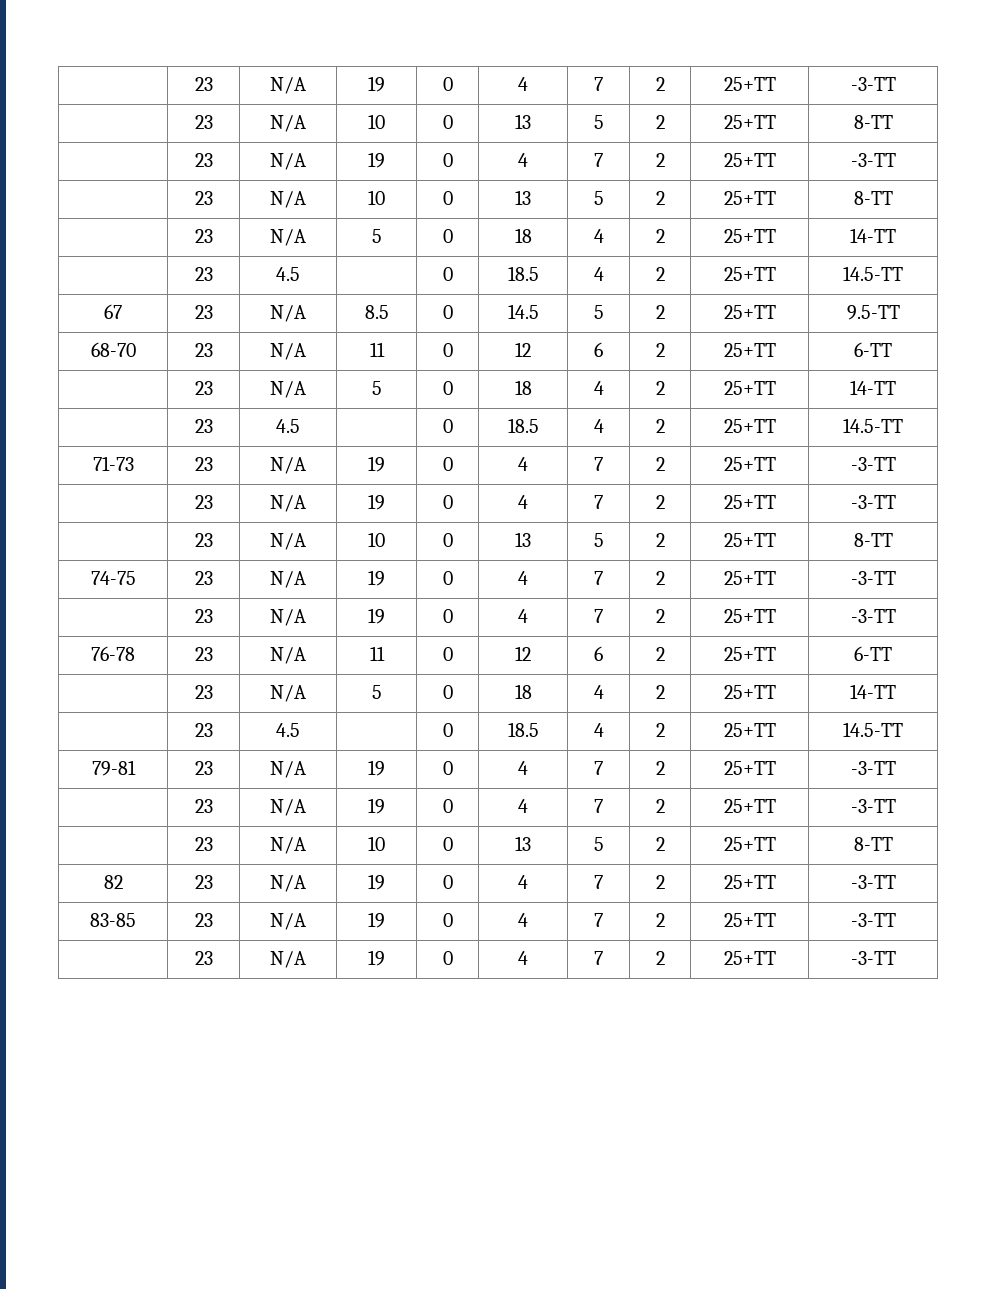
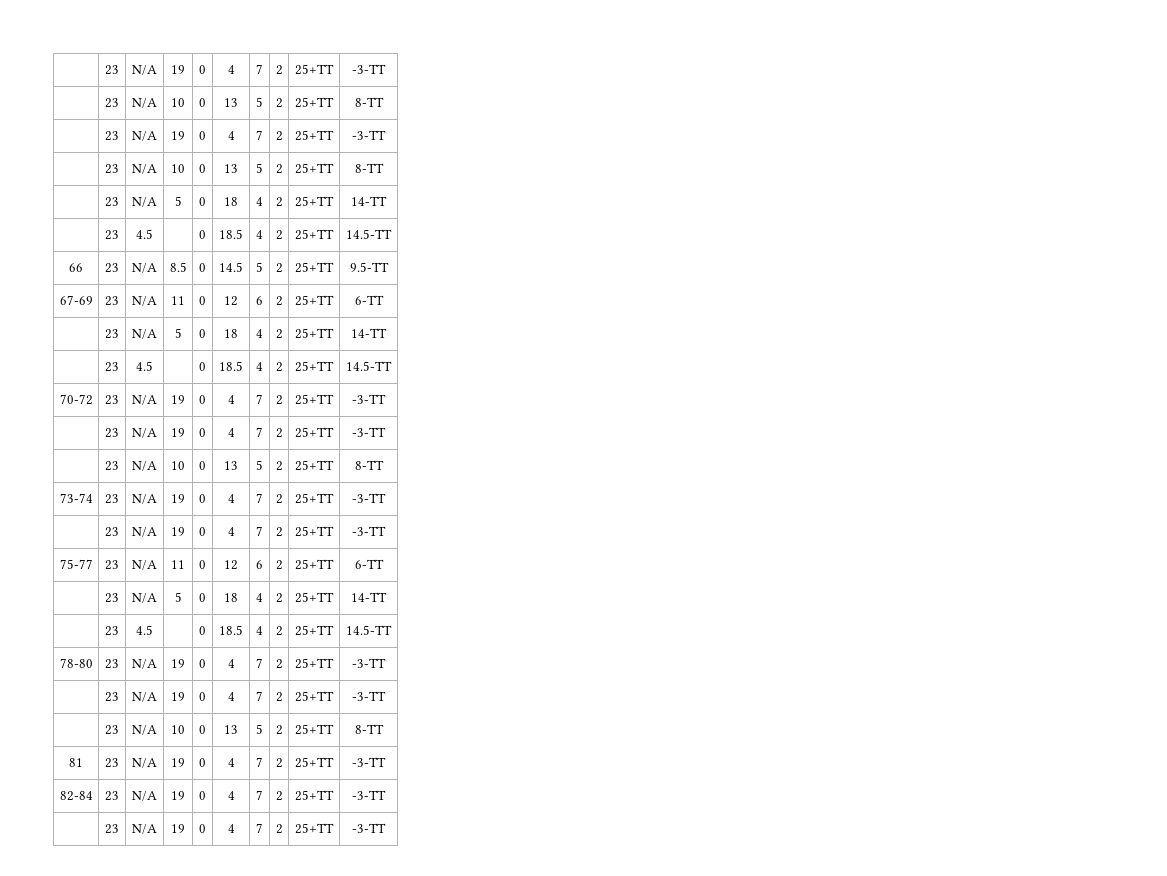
- 67 | 23 | N/A | 8.5 | 0 | 14.5 | 5 | 2 | 25+TT | 9.5-TT
+ 66 | 23 | N/A | 8.5 | 0 | 14.5 | 5 | 2 | 25+TT | 9.5-TT
- 68-70 | 23 | N/A | 11 | 0 | 12 | 6 | 2 | 25+TT | 6-TT
+ 67-69 | 23 | N/A | 11 | 0 | 12 | 6 | 2 | 25+TT | 6-TT
- 71-73 | 23 | N/A | 19 | 0 | 4 | 7 | 2 | 25+TT | -3-TT
+ 70-72 | 23 | N/A | 19 | 0 | 4 | 7 | 2 | 25+TT | -3-TT
- 74-75 | 23 | N/A | 19 | 0 | 4 | 7 | 2 | 25+TT | -3-TT
+ 73-74 | 23 | N/A | 19 | 0 | 4 | 7 | 2 | 25+TT | -3-TT
- 76-78 | 23 | N/A | 11 | 0 | 12 | 6 | 2 | 25+TT | 6-TT
+ 75-77 | 23 | N/A | 11 | 0 | 12 | 6 | 2 | 25+TT | 6-TT
- 79-81 | 23 | N/A | 19 | 0 | 4 | 7 | 2 | 25+TT | -3-TT
+ 78-80 | 23 | N/A | 19 | 0 | 4 | 7 | 2 | 25+TT | -3-TT
- 82 | 23 | N/A | 19 | 0 | 4 | 7 | 2 | 25+TT | -3-TT
- 83-85 | 23 | N/A | 19 | 0 | 4 | 7 | 2 | 25+TT | -3-TT
+ 81 | 23 | N/A | 19 | 0 | 4 | 7 | 2 | 25+TT | -3-TT
+ 82-84 | 23 | N/A | 19 | 0 | 4 | 7 | 2 | 25+TT | -3-TT

